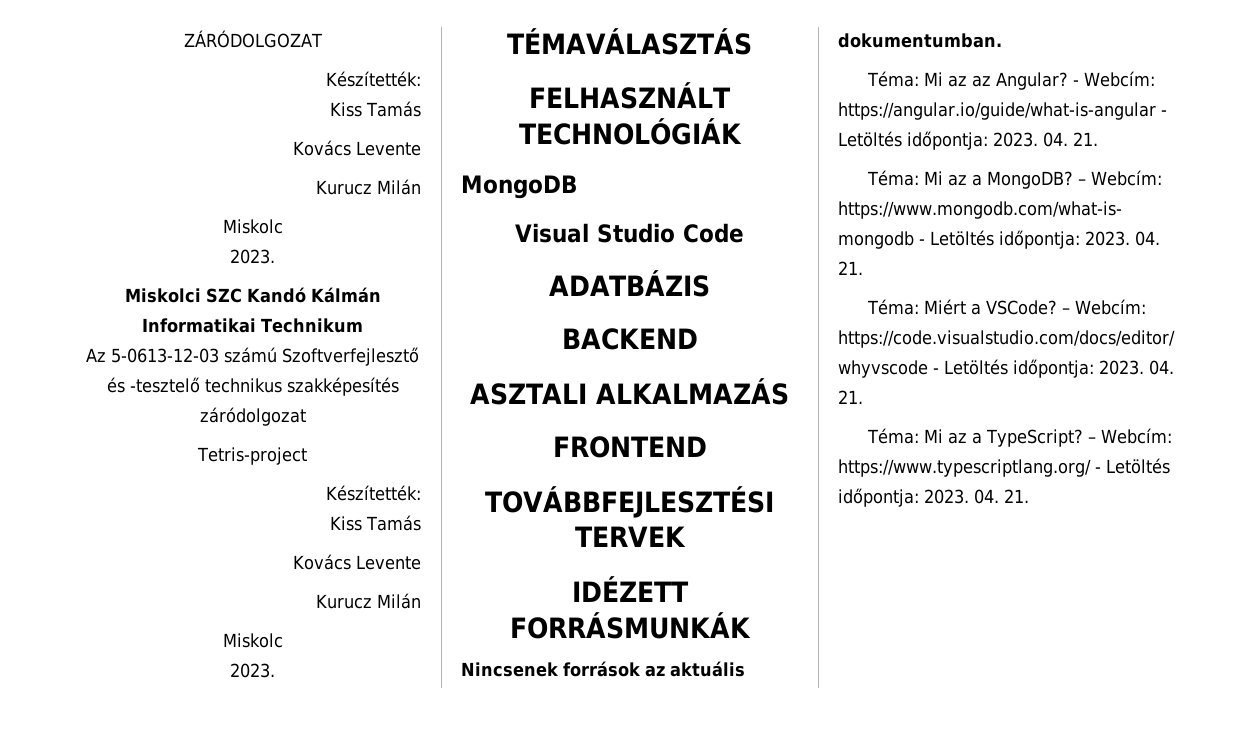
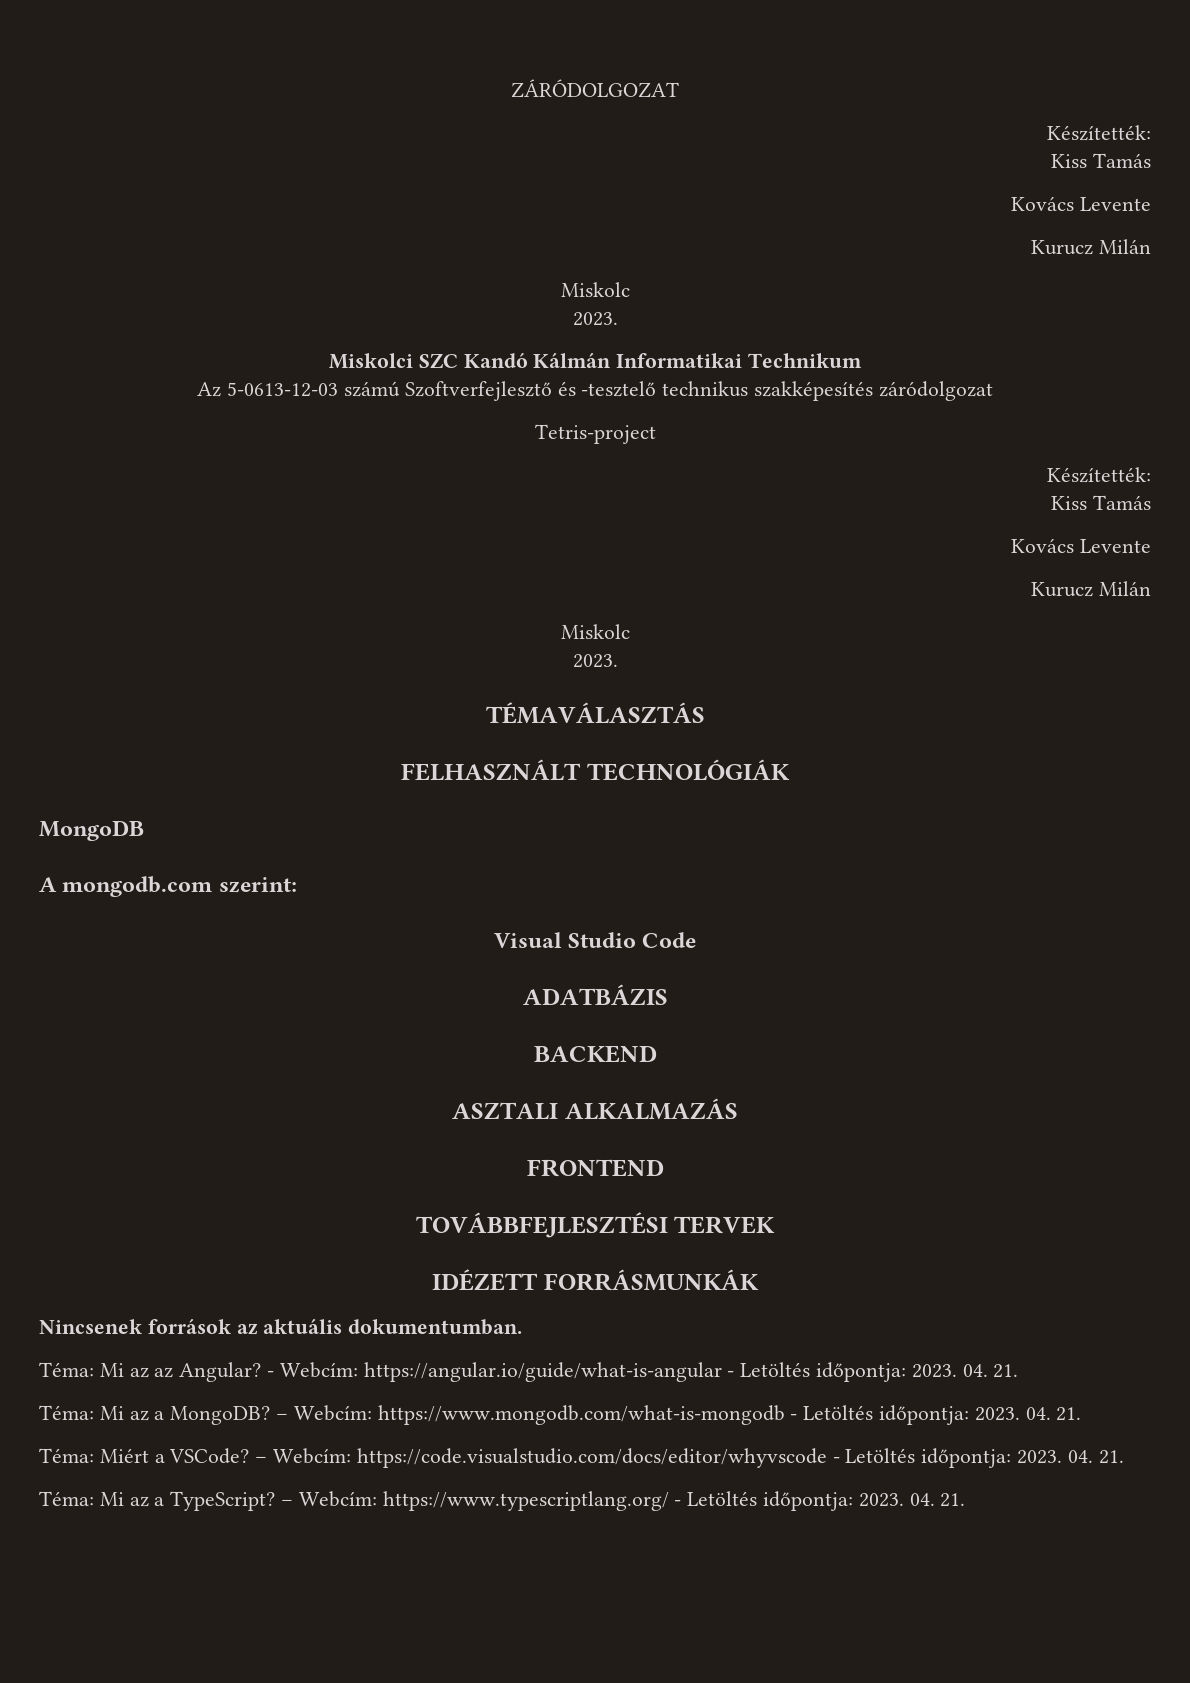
+ A mongodb.com szerint:

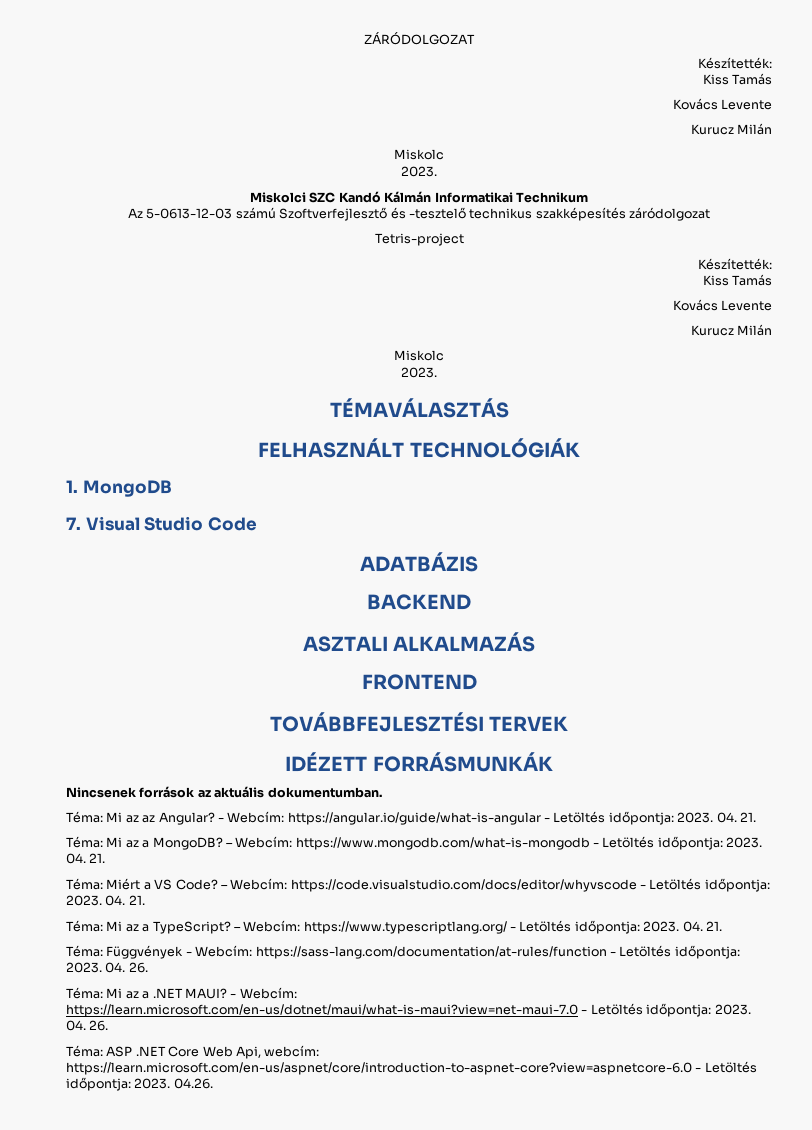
- MongoDB
+ 1. MongoDB
- A mongodb.com szerint:
- Visual Studio Code
+ 7. Visual Studio Code
- Téma: Miért a VSCode?
+ Téma: Miért a VS Code?
+ Téma: Függvények - Webcím: https://sass-lang.com/documentation/at-rules/function - Letöltés időpontja: 2023. 04. 26.
+ Téma: Mi az a .NET MAUI? - Webcím: https://learn.microsoft.com/en-us/dotnet/maui/what-is-maui?view=net-maui-7.0 - Letöltés időpontja: 2023. 04. 26.
+ Téma: ASP .NET Core Web Api, webcím: https://learn.microsoft.com/en-us/aspnet/core/introduction-to-aspnet-core?view=aspnetcore-6.0 - Letöltés időpontja: 2023. 04.26.

